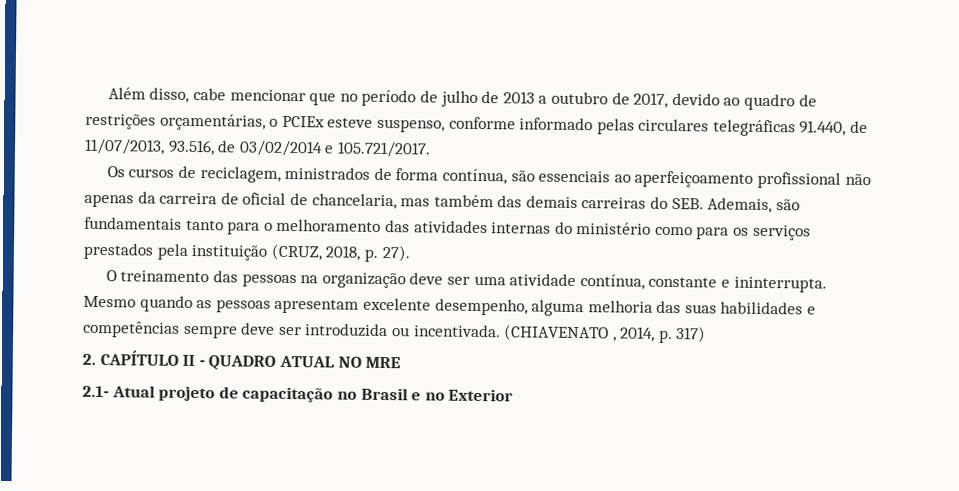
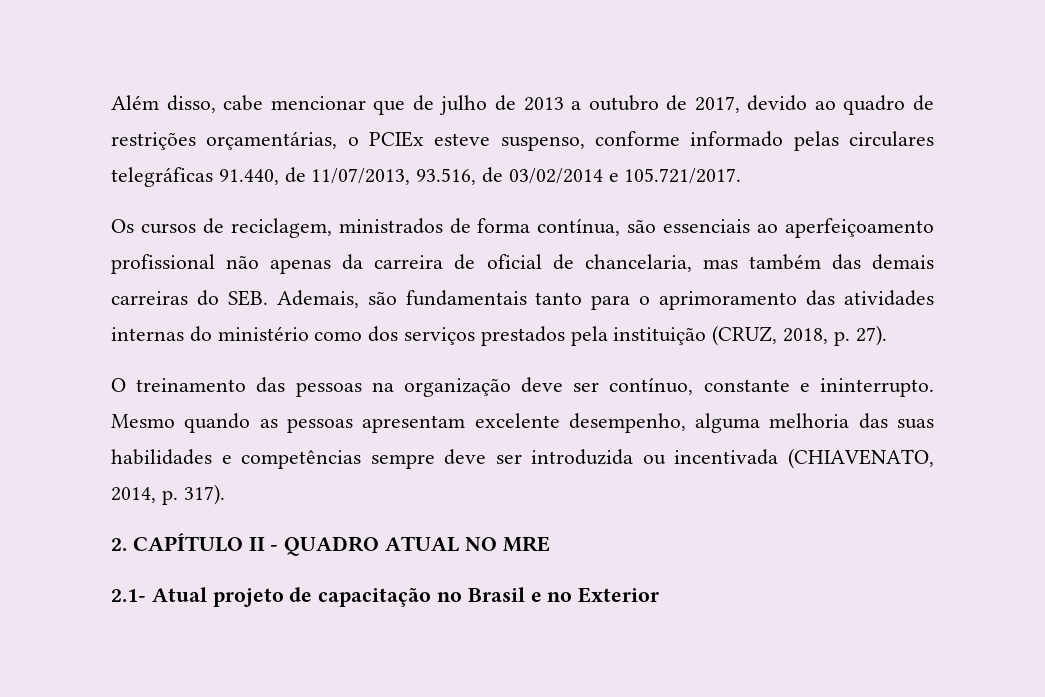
- Além disso, cabe mencionar que no período de julho de 2013 a outubro de 2017, devido ao quadro de restrições orçamentárias, o PCIEx esteve suspenso, conforme informado pelas circulares telegráficas 91.440, de 11/07/2013, 93.516, de 03/02/2014 e 105.721/2017.
+ Além disso, cabe mencionar que de julho de 2013 a outubro de 2017, devido ao quadro de restrições orçamentárias, o PCIEx esteve suspenso, conforme informado pelas circulares telegráficas 91.440, de 11/07/2013, 93.516, de 03/02/2014 e 105.721/2017.
- Os cursos de reciclagem, ministrados de forma contínua, são essenciais ao aperfeiçoamento profissional não apenas da carreira de oficial de chancelaria, mas também das demais carreiras do SEB. Ademais, são fundamentais tanto para o melhoramento das atividades internas do ministério como para os serviços prestados pela instituição (CRUZ, 2018, p. 27).
+ Os cursos de reciclagem, ministrados de forma contínua, são essenciais ao aperfeiçoamento profissional não apenas da carreira de oficial de chancelaria, mas também das demais carreiras do SEB. Ademais, são fundamentais tanto para o aprimoramento das atividades internas do ministério como dos serviços prestados pela instituição (CRUZ, 2018, p. 27).
- O treinamento das pessoas na organização deve ser uma atividade contínua, constante e ininterrupta.
+ O treinamento das pessoas na organização deve ser contínuo, constante e ininterrupto.
- Mesmo quando as pessoas apresentam excelente desempenho, alguma melhoria das suas habilidades e competências sempre deve ser introduzida ou incentivada. (CHIAVENATO , 2014, p. 317)
+ Mesmo quando as pessoas apresentam excelente desempenho, alguma melhoria das suas habilidades e competências sempre deve ser introduzida ou incentivada (CHIAVENATO, 2014, p. 317).

